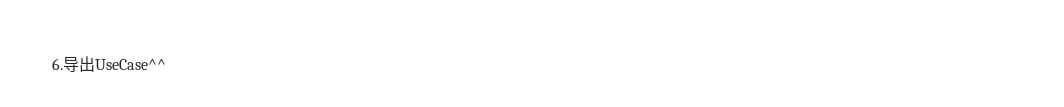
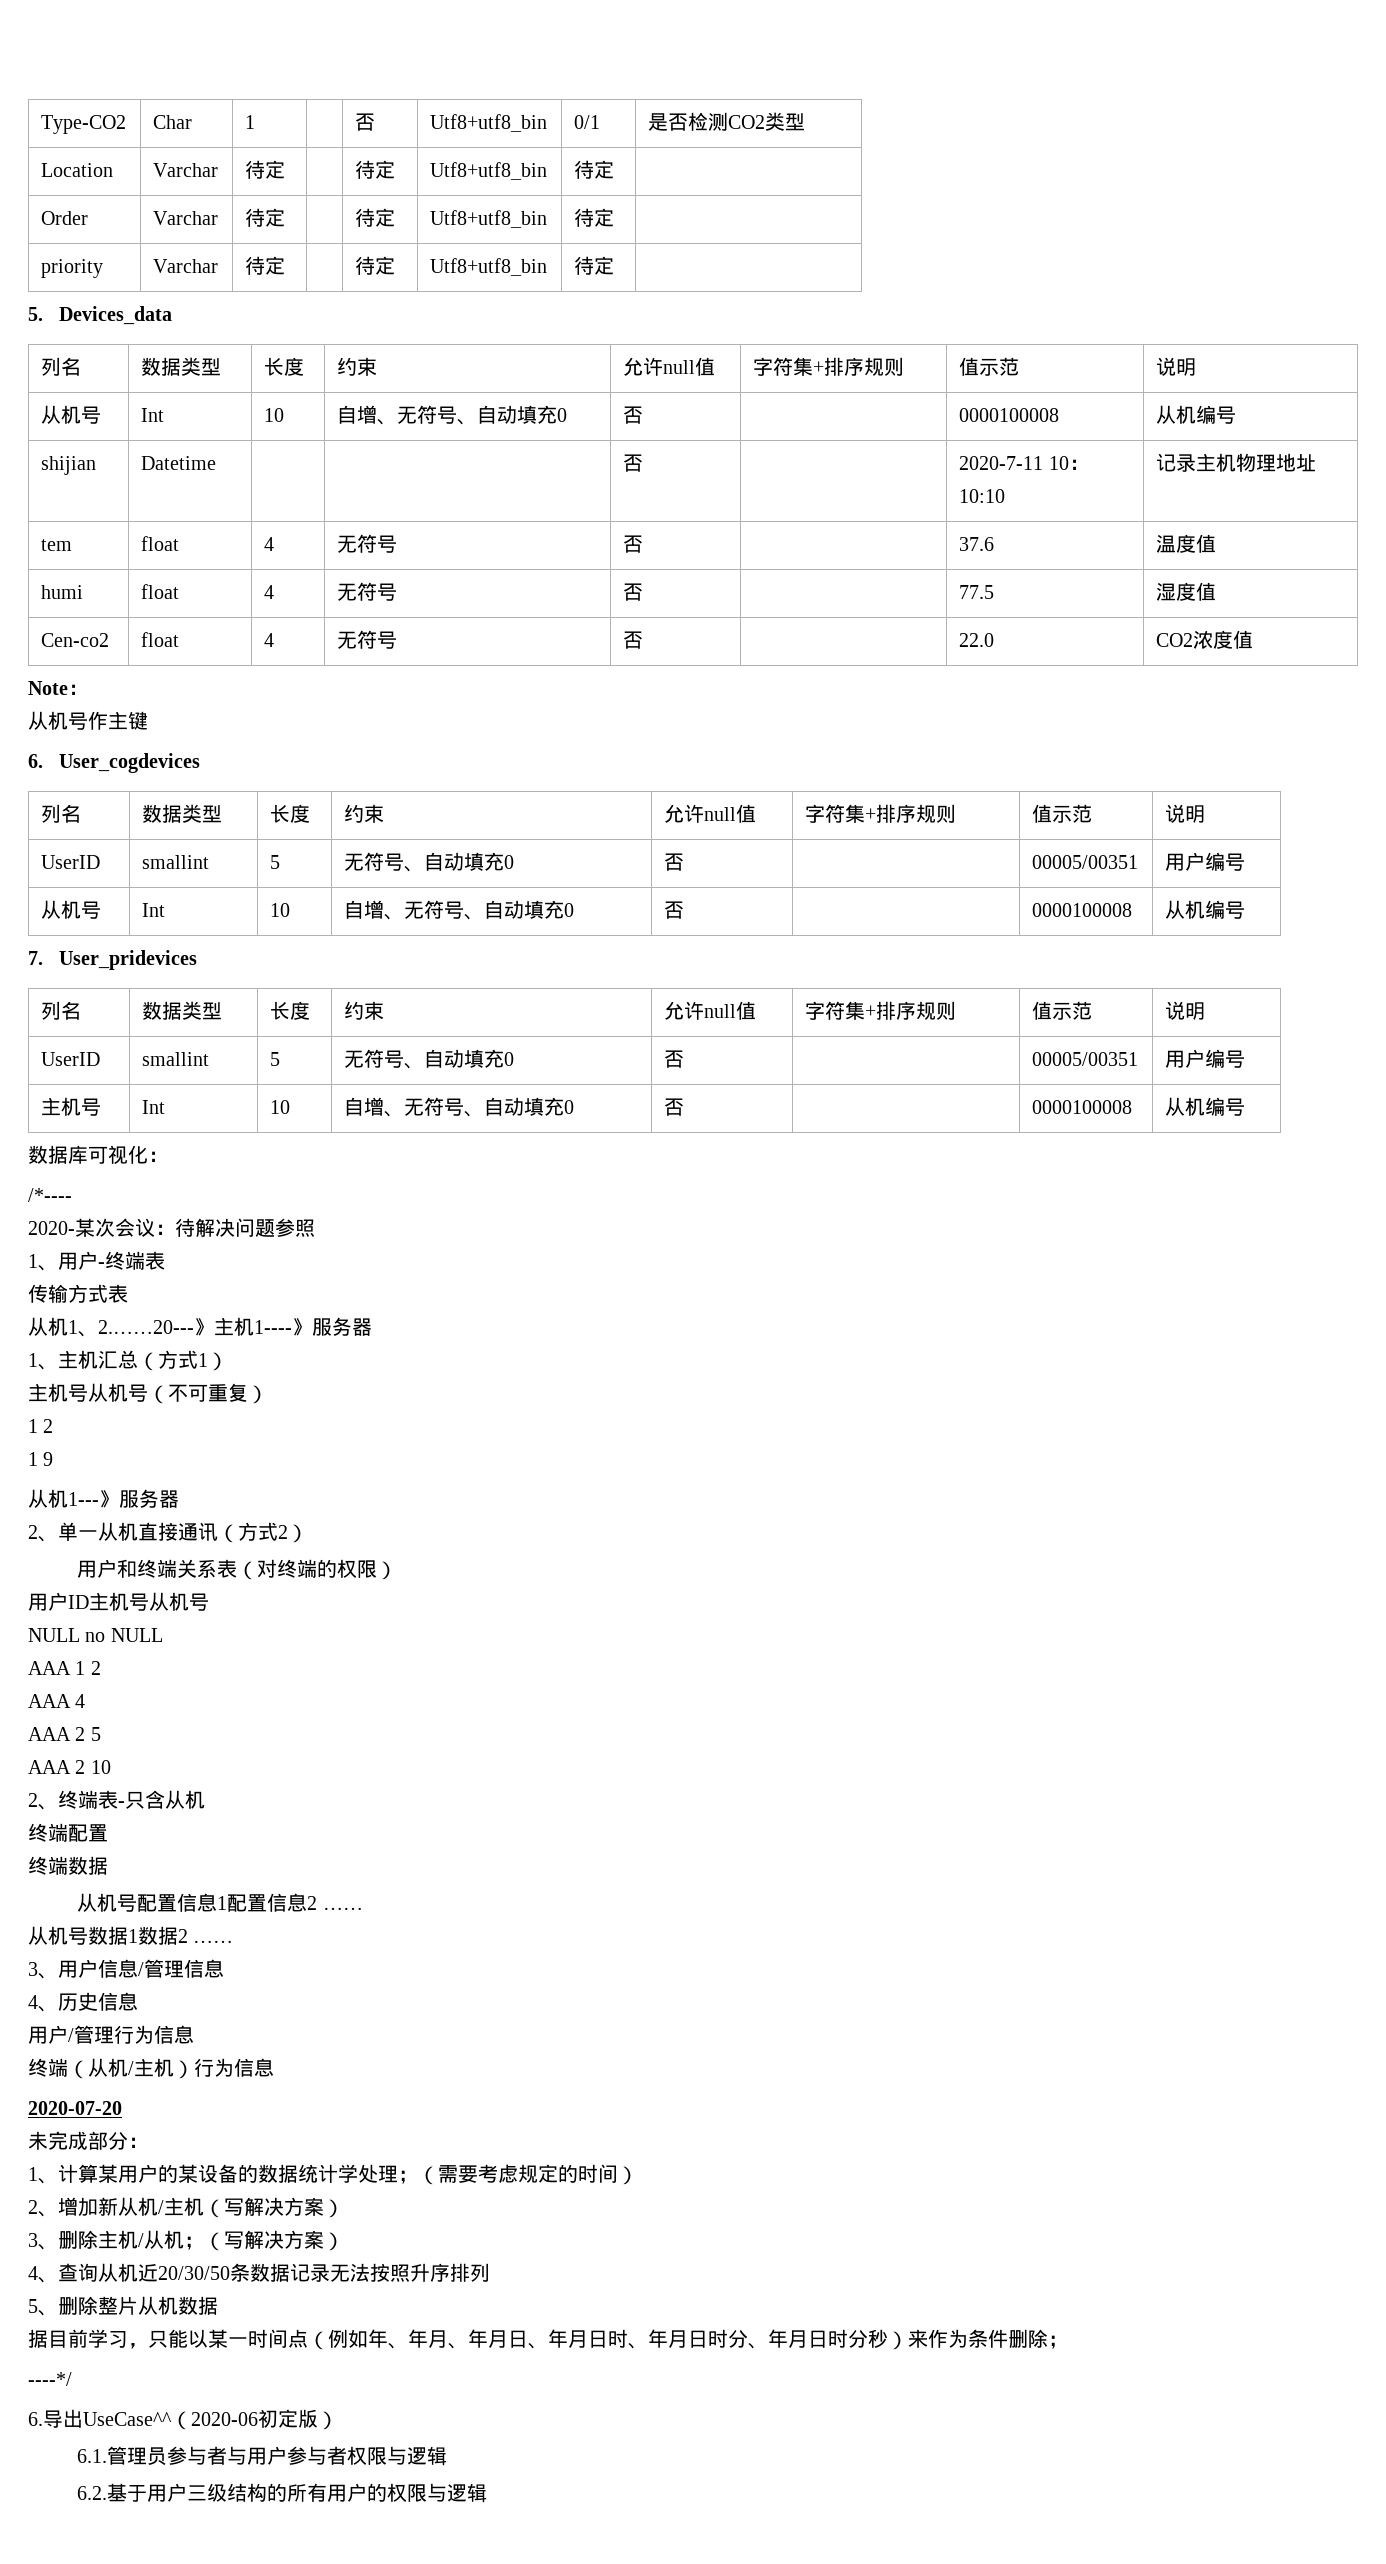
- 6.导出UseCase^^
+ Type-CO2 | Char | 1 | | 否 | Utf8+utf8_bin | 0/1 | 是否检测CO2类型
+ Location | Varchar | 待定 | | 待定 | Utf8+utf8_bin | 待定 |
+ Order | Varchar | 待定 | | 待定 | Utf8+utf8_bin | 待定 |
+ priority | Varchar | 待定 | | 待定 | Utf8+utf8_bin | 待定 |
+ 5. Devices_data
+ 列名 | 数据类型 | 长度 | 约束 | 允许null值 | 字符集+排序规则 | 值示范 | 说明
+ 从机号 | Int | 10 | 自增、无符号、自动填充0 | 否 | | 0000100008 | 从机编号
+ shijian | Datetime | | | 否 | | 2020-7-11 10：10:10 | 记录主机物理地址
+ tem | float | 4 | 无符号 | 否 | | 37.6 | 温度值
+ humi | float | 4 | 无符号 | 否 | | 77.5 | 湿度值
+ Cen-co2 | float | 4 | 无符号 | 否 | | 22.0 | CO2浓度值
+ Note：
+ 从机号作主键
+ 6. User_cogdevices
+ 列名 | 数据类型 | 长度 | 约束 | 允许null值 | 字符集+排序规则 | 值示范 | 说明
+ UserID | smallint | 5 | 无符号、自动填充0 | 否 | | 00005/00351 | 用户编号
+ 从机号 | Int | 10 | 自增、无符号、自动填充0 | 否 | | 0000100008 | 从机编号
+ 7. User_pridevices
+ 列名 | 数据类型 | 长度 | 约束 | 允许null值 | 字符集+排序规则 | 值示范 | 说明
+ UserID | smallint | 5 | 无符号、自动填充0 | 否 | | 00005/00351 | 用户编号
+ 主机号 | Int | 10 | 自增、无符号、自动填充0 | 否 | | 0000100008 | 从机编号
+ 数据库可视化：
+ /*----
+ 2020-某次会议：待解决问题参照
+ 1、用户-终端表
+ 传输方式表
+ 从机1、2.……20---》主机1----》服务器
+ 1、主机汇总（方式1）
+ 主机号从机号（不可重复）
+ 1 2
+ 1 9
+ 从机1---》服务器
+ 2、单一从机直接通讯（方式2）
+ 用户和终端关系表（对终端的权限）
+ 用户ID主机号从机号
+ NULL no NULL
+ AAA 1 2
+ AAA 4
+ AAA 2 5
+ AAA 2 10
+ 2、终端表-只含从机
+ 终端配置
+ 终端数据
+ 从机号配置信息1配置信息2 ……
+ 从机号数据1数据2 ……
+ 3、用户信息/管理信息
+ 4、历史信息
+ 用户/管理行为信息
+ 终端（从机/主机）行为信息
+ 2020-07-20
+ 未完成部分：
+ 1、计算某用户的某设备的数据统计学处理；（需要考虑规定的时间）
+ 2、增加新从机/主机（写解决方案）
+ 3、删除主机/从机；（写解决方案）
+ 4、查询从机近20/30/50条数据记录无法按照升序排列
+ 5、删除整片从机数据
+ 据目前学习，只能以某一时间点（例如年、年月、年月日、年月日时、年月日时分、年月日时分秒）来作为条件删除；
+ ----*/
+ 6.导出UseCase^^（2020-06初定版）
+ 6.1.管理员参与者与用户参与者权限与逻辑
+ 6.2.基于用户三级结构的所有用户的权限与逻辑

